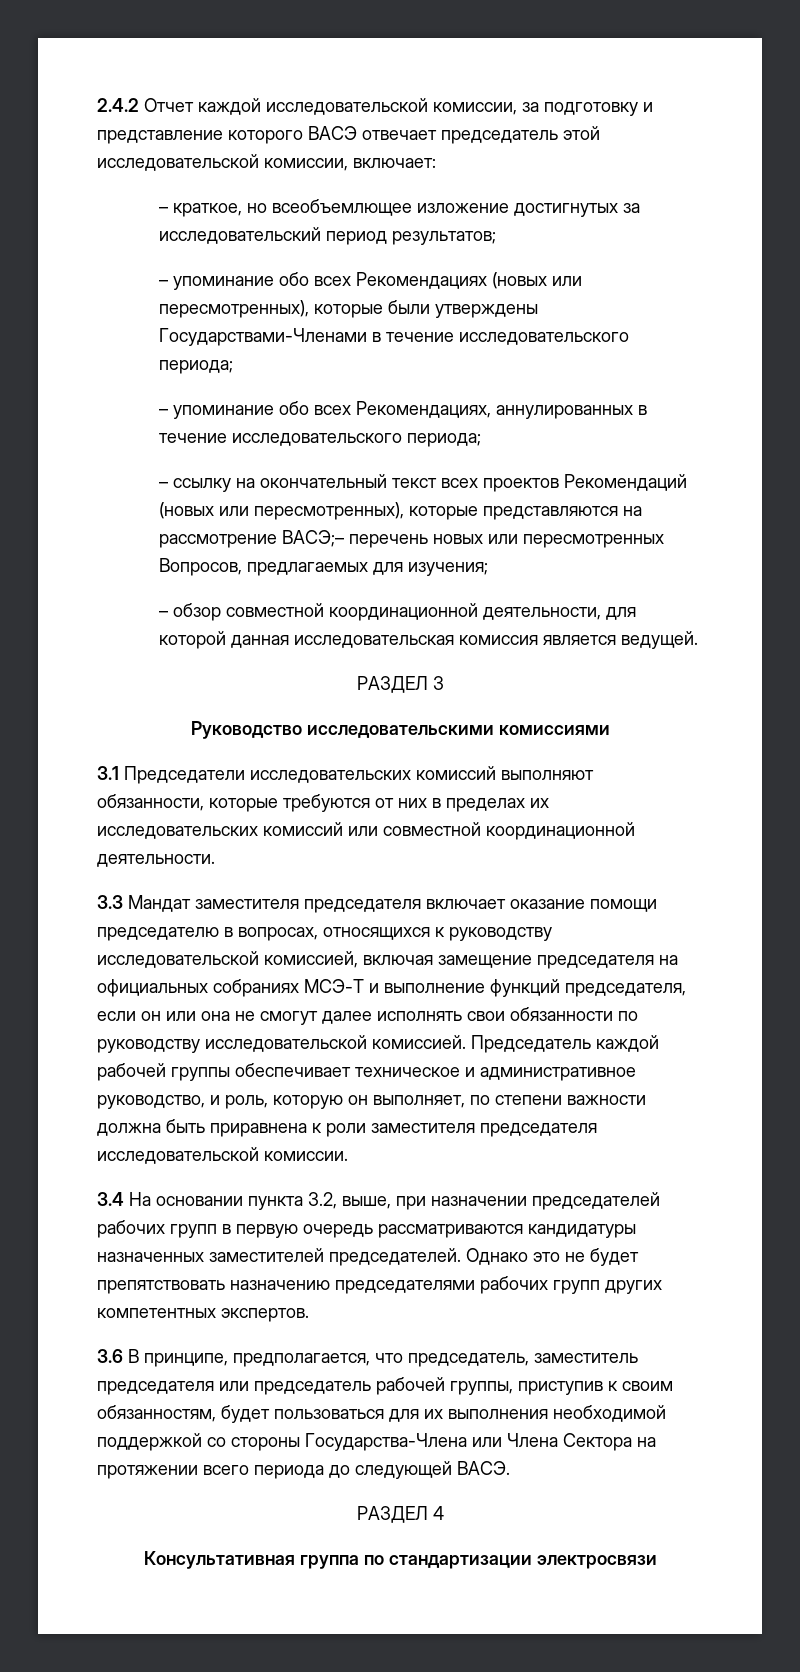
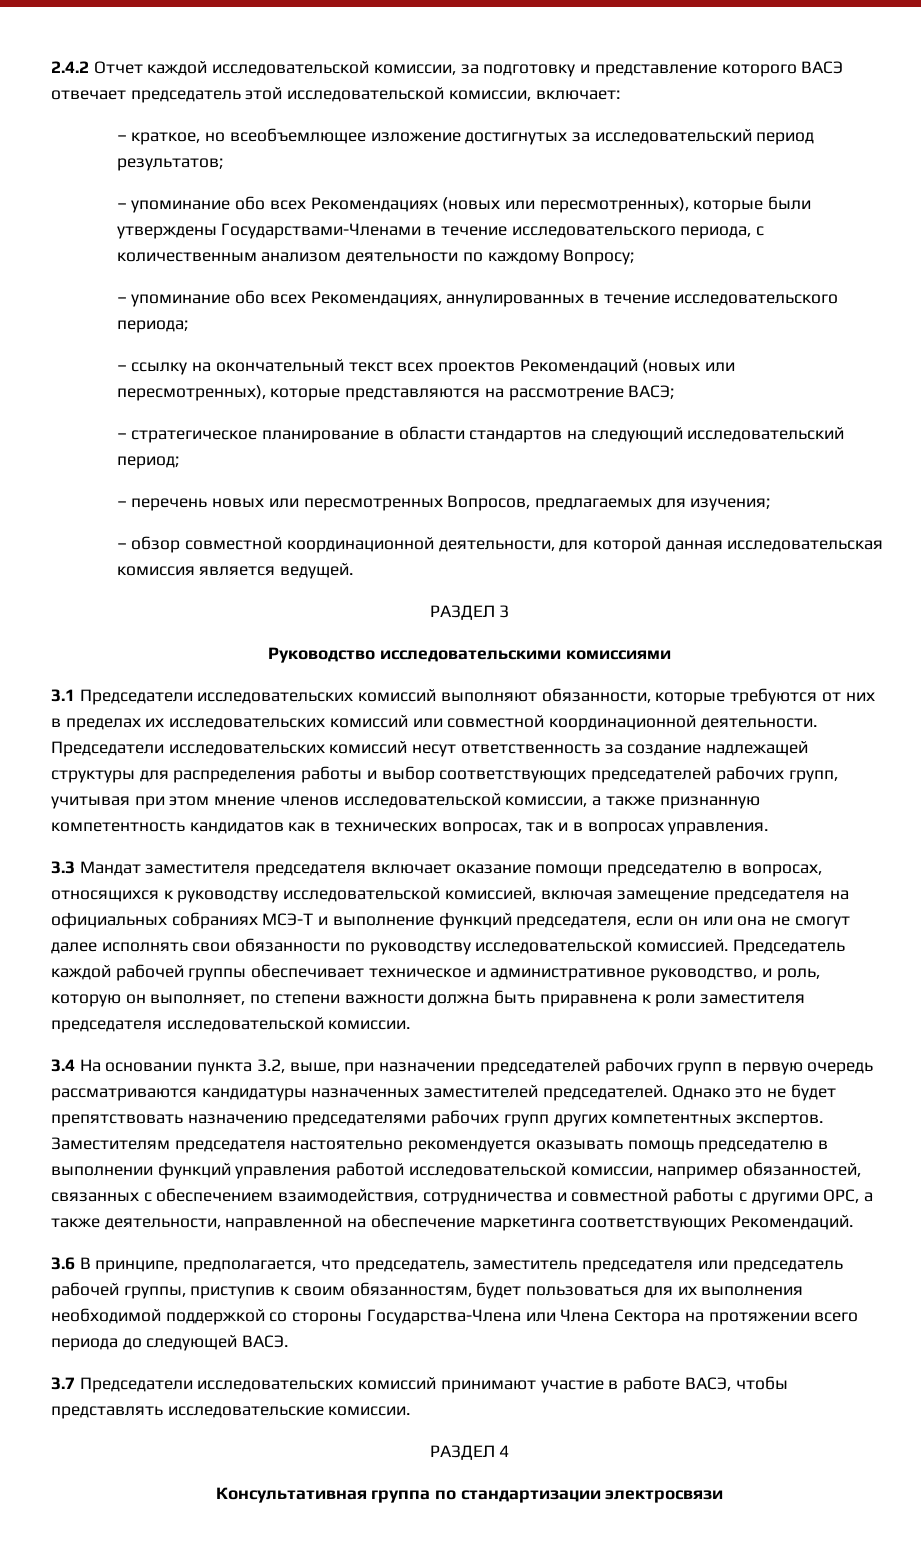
- – упоминание обо всех Рекомендациях (новых или пересмотренных), которые были утверждены Государствами-Членами в течение исследовательского периода;
+ – упоминание обо всех Рекомендациях (новых или пересмотренных), которые были утверждены Государствами-Членами в течение исследовательского периода, с количественным анализом деятельности по каждому Вопросу;
- – ссылку на окончательный текст всех проектов Рекомендаций (новых или пересмотренных), которые представляются на рассмотрение ВАСЭ;– перечень новых или пересмотренных Вопросов, предлагаемых для изучения;
+ – ссылку на окончательный текст всех проектов Рекомендаций (новых или пересмотренных), которые представляются на рассмотрение ВАСЭ;
+ – стратегическое планирование в области стандартов на следующий исследовательский период;
+ – перечень новых или пересмотренных Вопросов, предлагаемых для изучения;
+ Председатели исследовательских комиссий несут ответственность за создание надлежащей структуры для распределения работы и выбор соответствующих председателей рабочих групп, учитывая при этом мнение членов исследовательской комиссии, а также признанную компетентность кандидатов как в технических вопросах, так и в вопросах управления.
+ Заместителям председателя настоятельно рекомендуется оказывать помощь председателю в выполнении функций управления работой исследовательской комиссии, например обязанностей, связанных с обеспечением взаимодействия, сотрудничества и совместной работы с другими ОРС, а также деятельности, направленной на обеспечение маркетинга соответствующих Рекомендаций.
+ 3.7 Председатели исследовательских комиссий принимают участие в работе ВАСЭ, чтобы представлять исследовательские комиссии.

